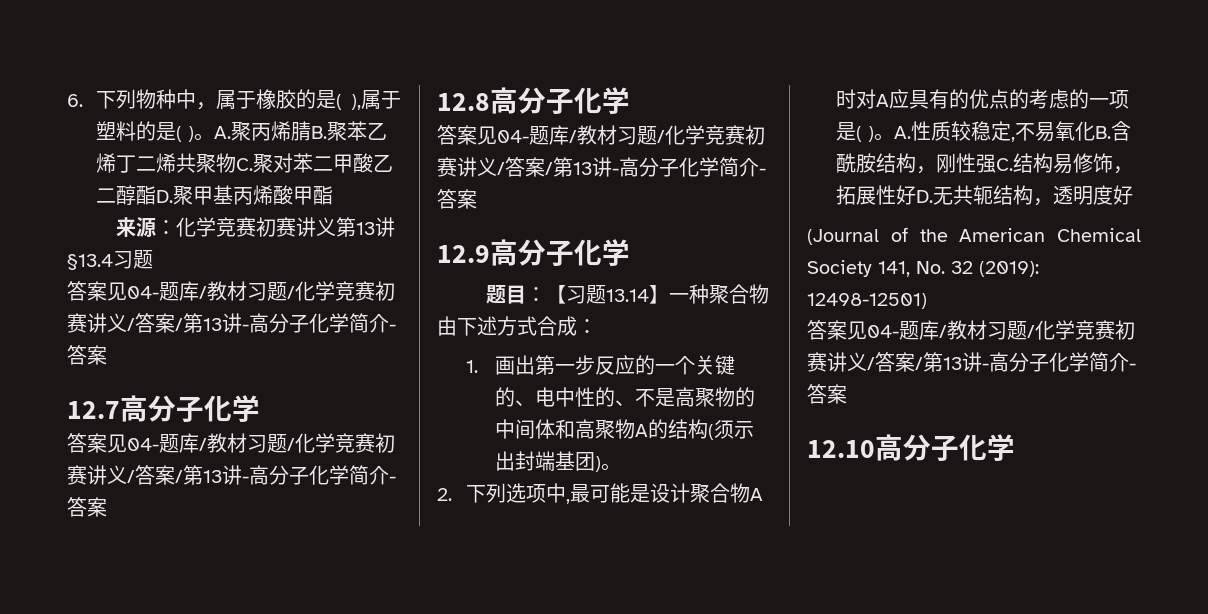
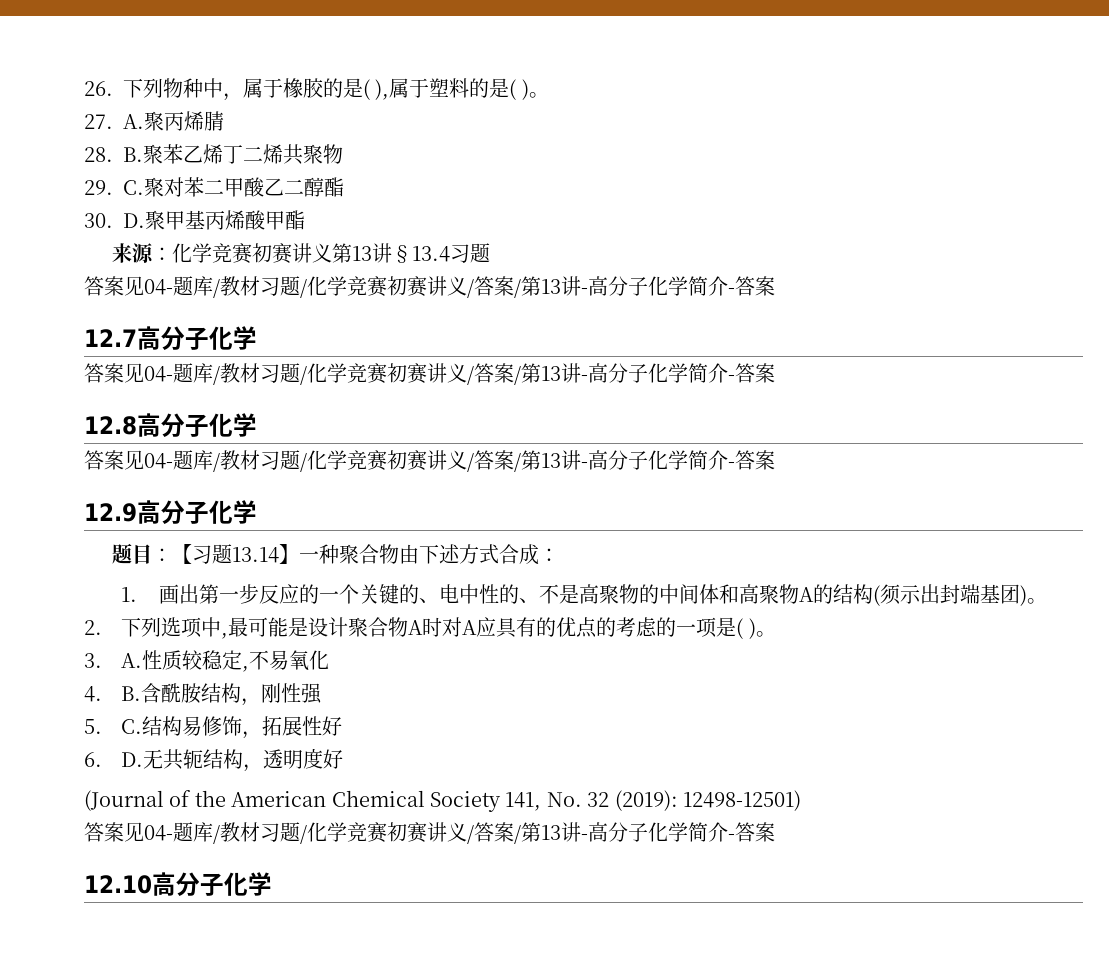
- 6.下列物种中，属于橡胶的是( ),属于塑料的是( )。A.聚丙烯腈B.聚苯乙烯丁二烯共聚物C.聚对苯二甲酸乙二醇酯D.聚甲基丙烯酸甲酯
+ 26.下列物种中，属于橡胶的是( ),属于塑料的是( )。
+ 27. A.聚丙烯腈
+ 28. B.聚苯乙烯丁二烯共聚物
+ 29. C.聚对苯二甲酸乙二醇酯
+ 30. D.聚甲基丙烯酸甲酯
- 2.下列选项中,最可能是设计聚合物A时对A应具有的优点的考虑的一项是( )。A.性质较稳定,不易氧化B.含酰胺结构，刚性强C.结构易修饰，拓展性好D.无共轭结构，透明度好
+ 2.下列选项中,最可能是设计聚合物A时对A应具有的优点的考虑的一项是( )。
+ 3. A.性质较稳定,不易氧化
+ 4. B.含酰胺结构，刚性强
+ 5. C.结构易修饰，拓展性好
+ 6. D.无共轭结构，透明度好

